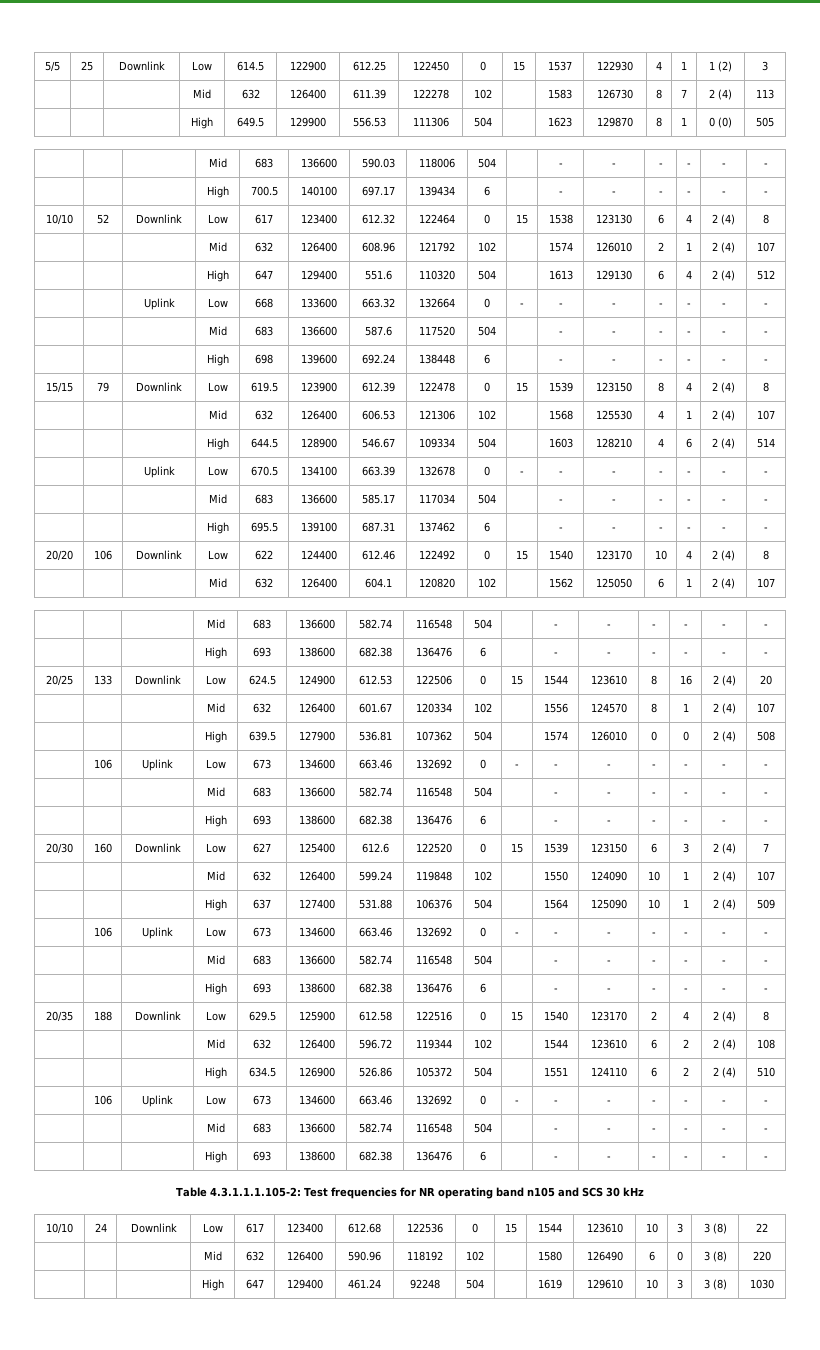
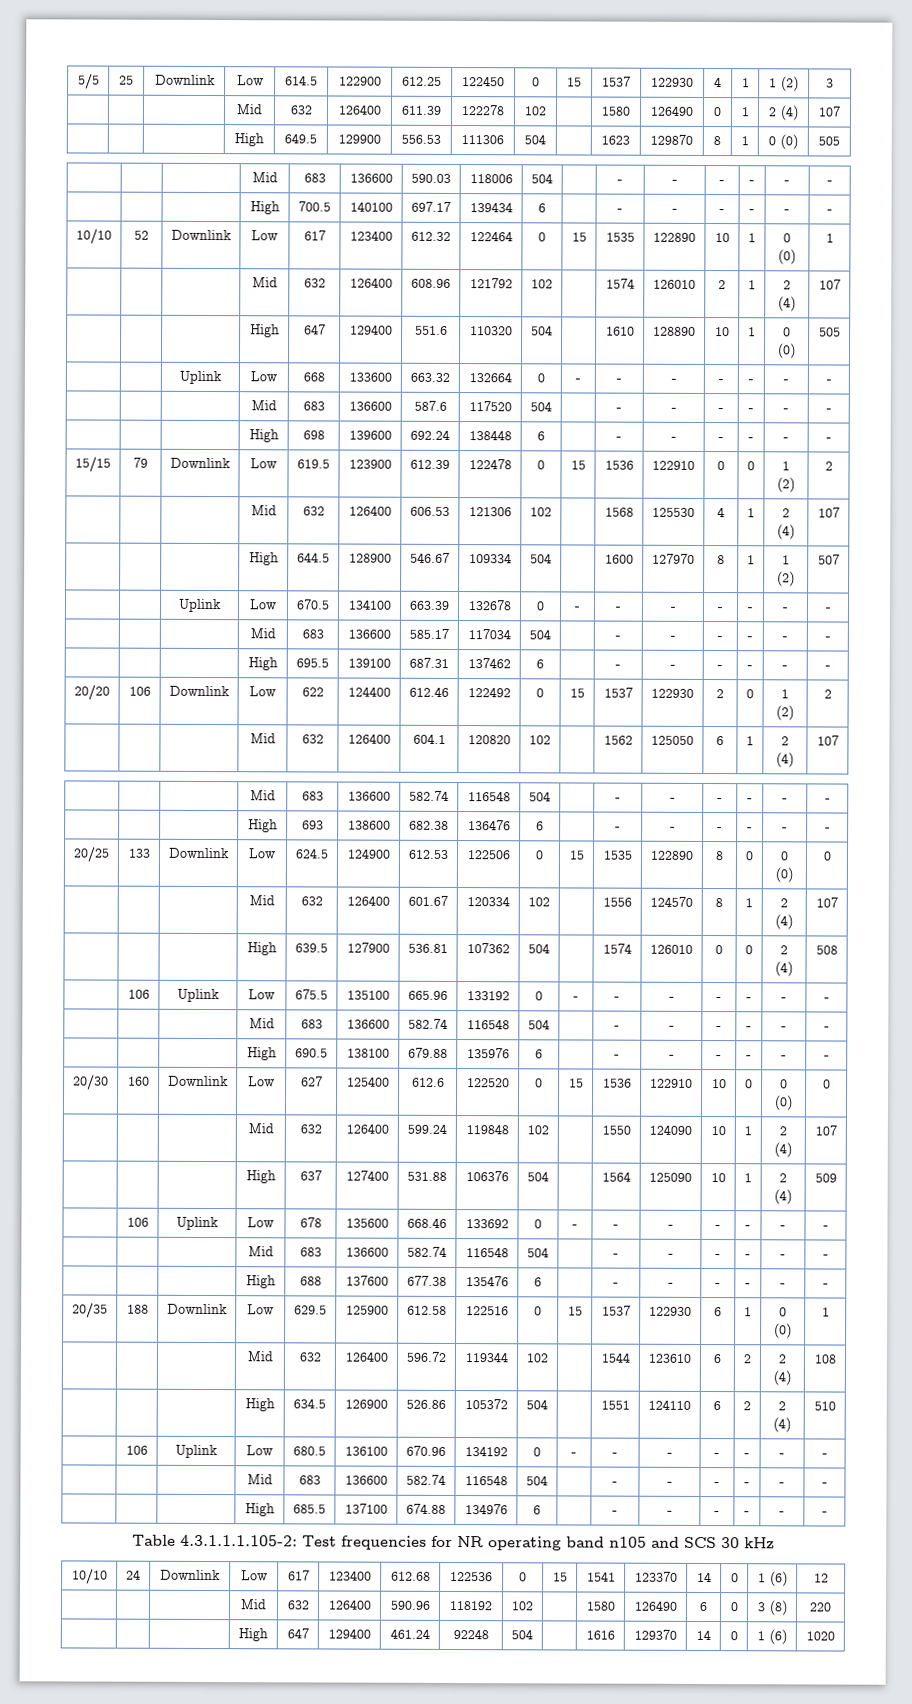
- | | | Mid | 632 | 126400 | 611.39 | 122278 | 102 | | 1583 | 126730 | 8 | 7 | 2 (4) | 113
+ | | | Mid | 632 | 126400 | 611.39 | 122278 | 102 | | 1580 | 126490 | 0 | 1 | 2 (4) | 107
- 10/10 | 52 | Downlink | Low | 617 | 123400 | 612.32 | 122464 | 0 | 15 | 1538 | 123130 | 6 | 4 | 2 (4) | 8
+ 10/10 | 52 | Downlink | Low | 617 | 123400 | 612.32 | 122464 | 0 | 15 | 1535 | 122890 | 10 | 1 | 0 (0) | 1
- | | | High | 647 | 129400 | 551.6 | 110320 | 504 | | 1613 | 129130 | 6 | 4 | 2 (4) | 512
+ | | | High | 647 | 129400 | 551.6 | 110320 | 504 | | 1610 | 128890 | 10 | 1 | 0 (0) | 505
- 15/15 | 79 | Downlink | Low | 619.5 | 123900 | 612.39 | 122478 | 0 | 15 | 1539 | 123150 | 8 | 4 | 2 (4) | 8
+ 15/15 | 79 | Downlink | Low | 619.5 | 123900 | 612.39 | 122478 | 0 | 15 | 1536 | 122910 | 0 | 0 | 1 (2) | 2
- | | | High | 644.5 | 128900 | 546.67 | 109334 | 504 | | 1603 | 128210 | 4 | 6 | 2 (4) | 514
+ | | | High | 644.5 | 128900 | 546.67 | 109334 | 504 | | 1600 | 127970 | 8 | 1 | 1 (2) | 507
- 20/20 | 106 | Downlink | Low | 622 | 124400 | 612.46 | 122492 | 0 | 15 | 1540 | 123170 | 10 | 4 | 2 (4) | 8
+ 20/20 | 106 | Downlink | Low | 622 | 124400 | 612.46 | 122492 | 0 | 15 | 1537 | 122930 | 2 | 0 | 1 (2) | 2
- 20/25 | 133 | Downlink | Low | 624.5 | 124900 | 612.53 | 122506 | 0 | 15 | 1544 | 123610 | 8 | 16 | 2 (4) | 20
+ 20/25 | 133 | Downlink | Low | 624.5 | 124900 | 612.53 | 122506 | 0 | 15 | 1535 | 122890 | 8 | 0 | 0 (0) | 0
  | | | High | 639.5 | 127900 | 536.81 | 107362 | 504 | | 1574 | 126010 | 0 | 0 | 2 (4) | 508
- | 106 | Uplink | Low | 673 | 134600 | 663.46 | 132692 | 0 | - | - | - | - | - | - | -
+ | 106 | Uplink | Low | 675.5 | 135100 | 665.96 | 133192 | 0 | - | - | - | - | - | - | -
  | | | Mid | 683 | 136600 | 582.74 | 116548 | 504 | | - | - | - | - | - | -
- | | | High | 693 | 138600 | 682.38 | 136476 | 6 | | - | - | - | - | - | -
+ | | | High | 690.5 | 138100 | 679.88 | 135976 | 6 | | - | - | - | - | - | -
- 20/30 | 160 | Downlink | Low | 627 | 125400 | 612.6 | 122520 | 0 | 15 | 1539 | 123150 | 6 | 3 | 2 (4) | 7
+ 20/30 | 160 | Downlink | Low | 627 | 125400 | 612.6 | 122520 | 0 | 15 | 1536 | 122910 | 10 | 0 | 0 (0) | 0
  | | | High | 637 | 127400 | 531.88 | 106376 | 504 | | 1564 | 125090 | 10 | 1 | 2 (4) | 509
- | 106 | Uplink | Low | 673 | 134600 | 663.46 | 132692 | 0 | - | - | - | - | - | - | -
+ | 106 | Uplink | Low | 678 | 135600 | 668.46 | 133692 | 0 | - | - | - | - | - | - | -
  | | | Mid | 683 | 136600 | 582.74 | 116548 | 504 | | - | - | - | - | - | -
- | | | High | 693 | 138600 | 682.38 | 136476 | 6 | | - | - | - | - | - | -
+ | | | High | 688 | 137600 | 677.38 | 135476 | 6 | | - | - | - | - | - | -
- 20/35 | 188 | Downlink | Low | 629.5 | 125900 | 612.58 | 122516 | 0 | 15 | 1540 | 123170 | 2 | 4 | 2 (4) | 8
+ 20/35 | 188 | Downlink | Low | 629.5 | 125900 | 612.58 | 122516 | 0 | 15 | 1537 | 122930 | 6 | 1 | 0 (0) | 1
  | | | High | 634.5 | 126900 | 526.86 | 105372 | 504 | | 1551 | 124110 | 6 | 2 | 2 (4) | 510
- | 106 | Uplink | Low | 673 | 134600 | 663.46 | 132692 | 0 | - | - | - | - | - | - | -
+ | 106 | Uplink | Low | 680.5 | 136100 | 670.96 | 134192 | 0 | - | - | - | - | - | - | -
  | | | Mid | 683 | 136600 | 582.74 | 116548 | 504 | | - | - | - | - | - | -
- | | | High | 693 | 138600 | 682.38 | 136476 | 6 | | - | - | - | - | - | -
+ | | | High | 685.5 | 137100 | 674.88 | 134976 | 6 | | - | - | - | - | - | -
- 10/10 | 24 | Downlink | Low | 617 | 123400 | 612.68 | 122536 | 0 | 15 | 1544 | 123610 | 10 | 3 | 3 (8) | 22
+ 10/10 | 24 | Downlink | Low | 617 | 123400 | 612.68 | 122536 | 0 | 15 | 1541 | 123370 | 14 | 0 | 1 (6) | 12
- | | | High | 647 | 129400 | 461.24 | 92248 | 504 | | 1619 | 129610 | 10 | 3 | 3 (8) | 1030
+ | | | High | 647 | 129400 | 461.24 | 92248 | 504 | | 1616 | 129370 | 14 | 0 | 1 (6) | 1020

